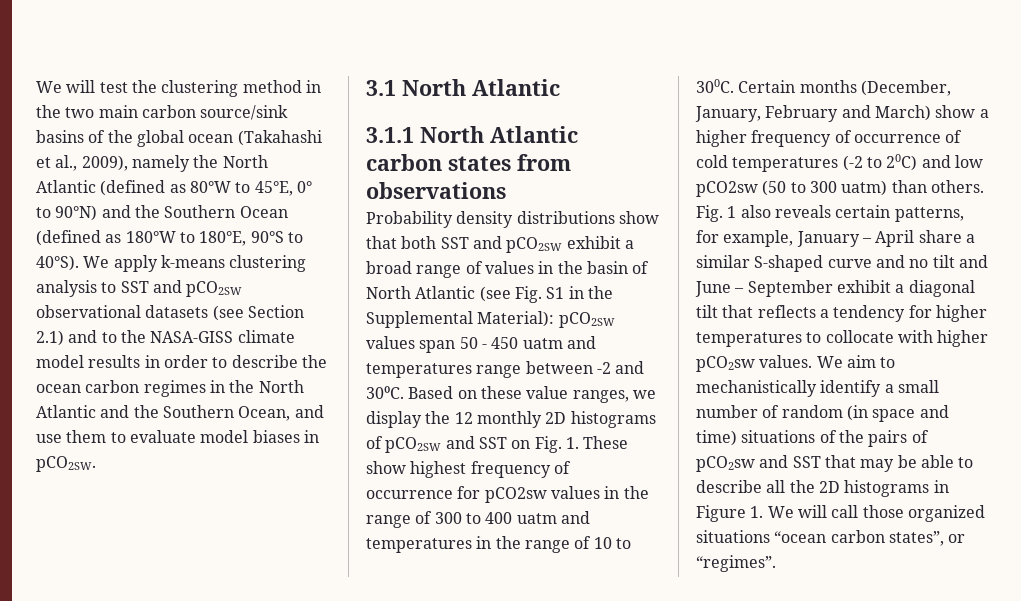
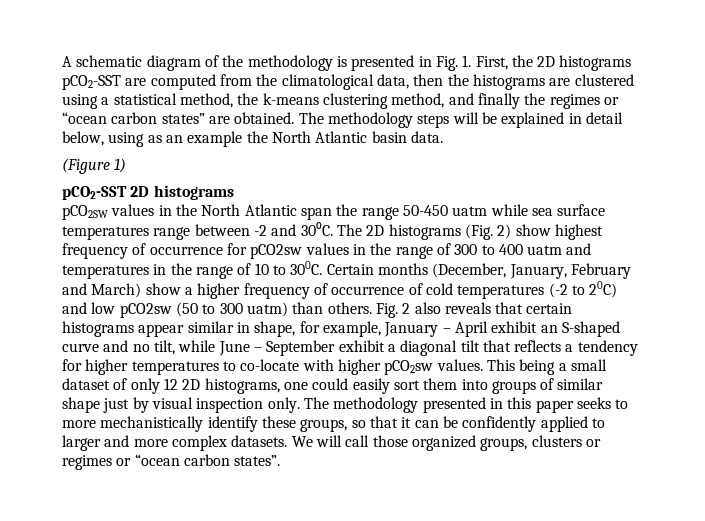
- We will test the clustering method in the two main carbon source/sink basins of the global ocean (Takahashi et al., 2009), namely the North Atlantic (defined as 80°W to 45°E, 0° to 90°N) and the Southern Ocean (defined as 180°W to 180°E, 90°S to 40°S). We apply k-means clustering analysis to SST and pCO2SW observational datasets (see Section 2.1) and to the NASA-GISS climate model results in order to describe the ocean carbon regimes in the North Atlantic and the Southern Ocean, and use them to evaluate model biases in pCO2SW.
- 3.1 North Atlantic
- 3.1.1 North Atlantic carbon states from observations
- Probability density distributions show that both SST and pCO2SW exhibit a broad range of values in the basin of North Atlantic (see Fig. S1 in the Supplemental Material): pCO2SW values span 50 - 450 uatm and temperatures range between -2 and 30⁰C.
+ A schematic diagram of the methodology is presented in Fig. 1. First, the 2D histograms pCO2-SST are computed from the climatological data, then the histograms are clustered using a statistical method, the k-means clustering method, and finally the regimes or “ocean carbon states” are obtained. The methodology steps will be explained in detail below, using as an example the North Atlantic basin data.
+ (Figure 1)
+ pCO2-SST 2D histograms
+ pCO2SW values in the North Atlantic span the range 50-450 uatm while sea surface temperatures range between -2 and 30⁰C.
- Based on these value ranges, we display the 12 monthly 2D histograms of pCO2SW and SST on Fig. 1. These show highest frequency of occurrence for pCO2sw values in the range of 300 to 400 uatm and temperatures in the range of 10 to 300C.
+ The 2D histograms (Fig. 2) show highest frequency of occurrence for pCO2sw values in the range of 300 to 400 uatm and temperatures in the range of 10 to 300C.
- Fig. 1 also reveals certain patterns, for example, January – April share a similar S-shaped curve and no tilt and June – September exhibit a diagonal tilt that reflects a tendency for higher temperatures to collocate with higher pCO2sw values.
+ Fig. 2 also reveals that certain histograms appear similar in shape, for example, January – April exhibit an S-shaped curve and no tilt, while June – September exhibit a diagonal tilt that reflects a tendency for higher temperatures to co-locate with higher pCO2sw values.
- We aim to mechanistically identify a small number of random (in space and time) situations of the pairs of pCO2sw and SST that may be able to describe all the 2D histograms in Figure 1. We will call those organized situations “ocean carbon states”, or “regimes”.
+ This being a small dataset of only 12 2D histograms, one could easily sort them into groups of similar shape just by visual inspection only. The methodology presented in this paper seeks to more mechanistically identify these groups, so that it can be confidently applied to larger and more complex datasets. We will call those organized groups, clusters or regimes or “ocean carbon states”.

